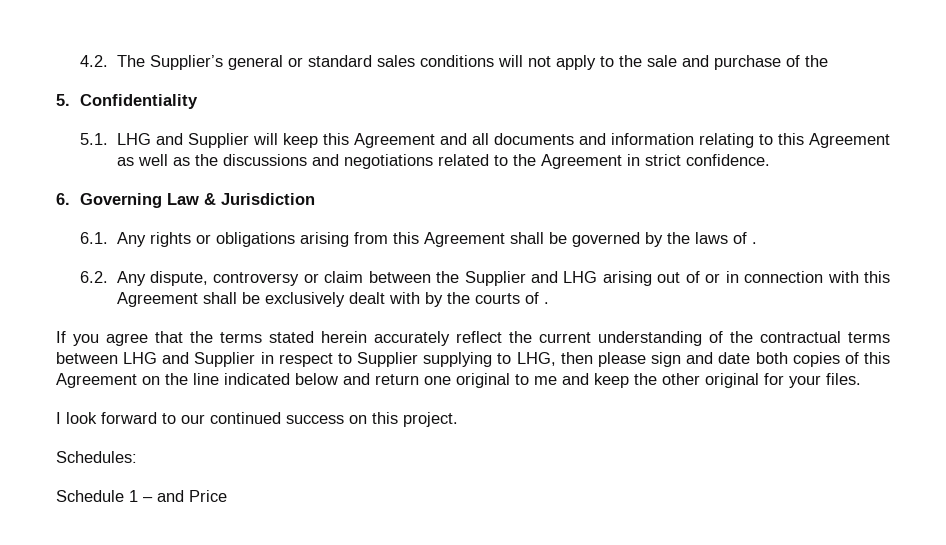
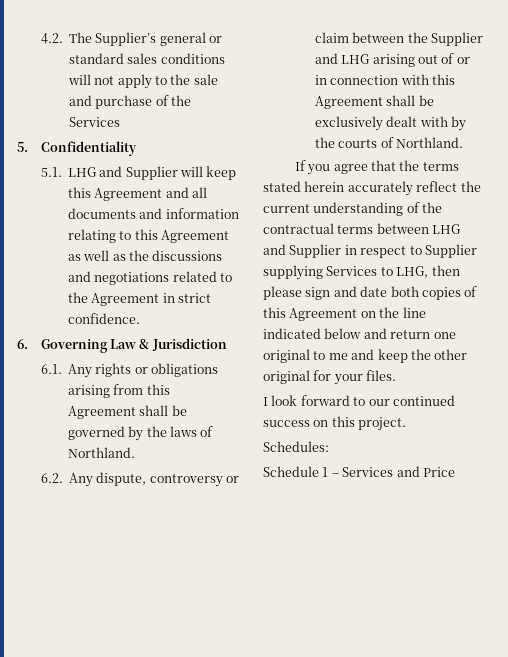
- 4.2. The Supplier’s general or standard sales conditions will not apply to the sale and purchase of the
+ 4.2. The Supplier’s general or standard sales conditions will not apply to the sale and purchase of the Services
- 6.1. Any rights or obligations arising from this Agreement shall be governed by the laws of .
+ 6.1. Any rights or obligations arising from this Agreement shall be governed by the laws of Northland.
- 6.2. Any dispute, controversy or claim between the Supplier and LHG arising out of or in connection with this Agreement shall be exclusively dealt with by the courts of .
+ 6.2. Any dispute, controversy or claim between the Supplier and LHG arising out of or in connection with this Agreement shall be exclusively dealt with by the courts of Northland.
- If you agree that the terms stated herein accurately reflect the current understanding of the contractual terms between LHG and Supplier in respect to Supplier supplying to LHG, then please sign and date both copies of this Agreement on the line indicated below and return one original to me and keep the other original for your files.
+ If you agree that the terms stated herein accurately reflect the current understanding of the contractual terms between LHG and Supplier in respect to Supplier supplying Services to LHG, then please sign and date both copies of this Agreement on the line indicated below and return one original to me and keep the other original for your files.
- Schedule 1 – and Price
+ Schedule 1 – Services and Price

